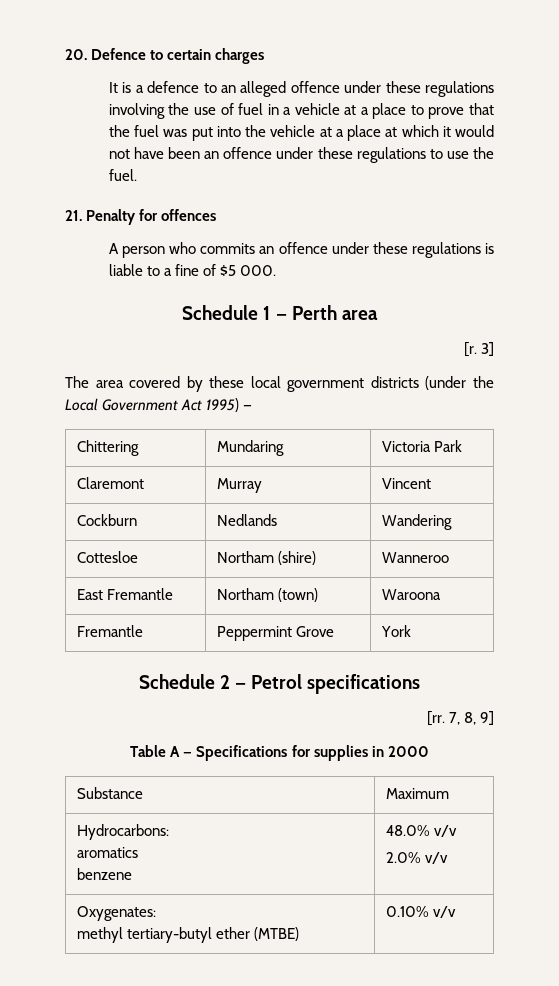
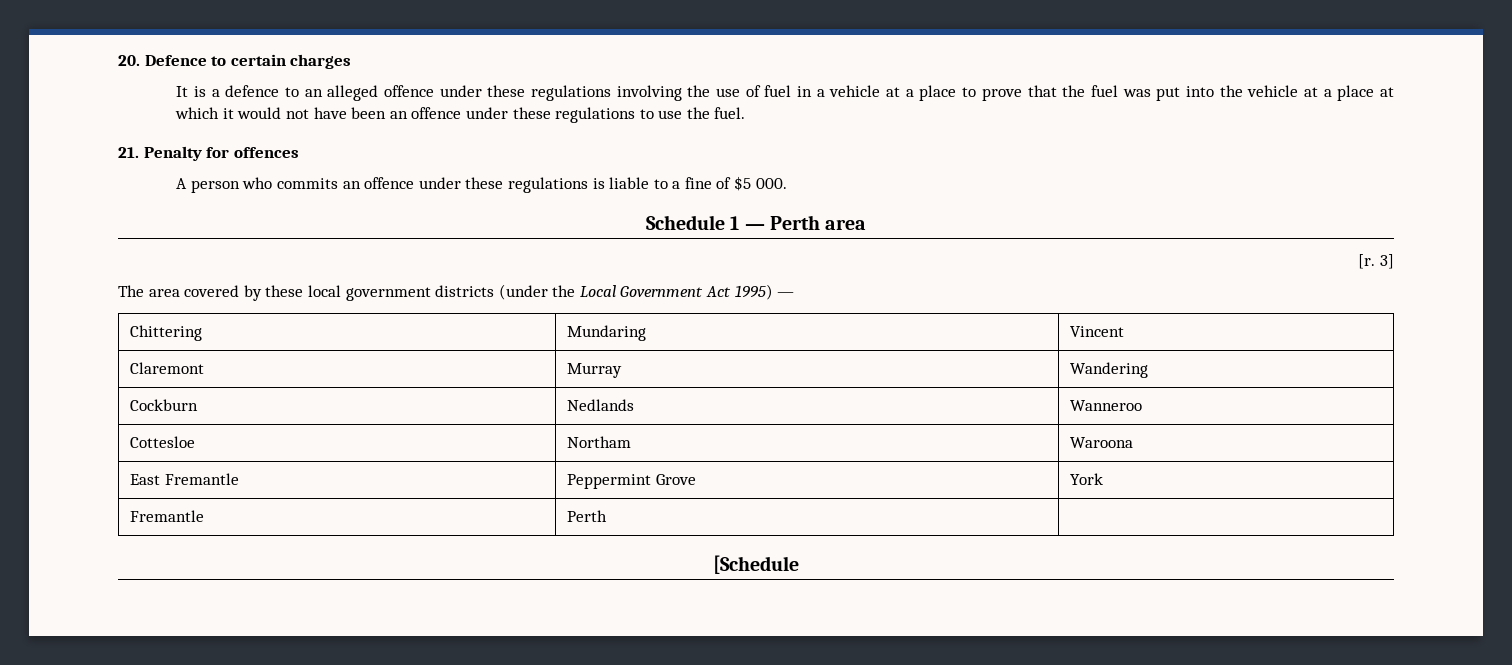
- Chittering | Mundaring | Victoria Park
+ Chittering | Mundaring | Vincent
- Claremont | Murray | Vincent
+ Claremont | Murray | Wandering
- Cockburn | Nedlands | Wandering
+ Cockburn | Nedlands | Wanneroo
- Cottesloe | Northam (shire) | Wanneroo
- East Fremantle | Northam (town) | Waroona
+ Cottesloe | Northam | Waroona
- Fremantle | Peppermint Grove | York
+ East Fremantle | Peppermint Grove | York
- Schedule 2 — Petrol specifications
- [rr. 7, 8, 9]
- Table A — Specifications for supplies in 2000
- Substance | Maximum
- Hydrocarbons:
- aromatics
- benzene | 48.0% v/v
- 2.0% v/v
- Oxygenates:
- methyl tertiary-butyl ether (MTBE) | 0.10% v/v
+ Fremantle | Perth |
+ [Schedule

